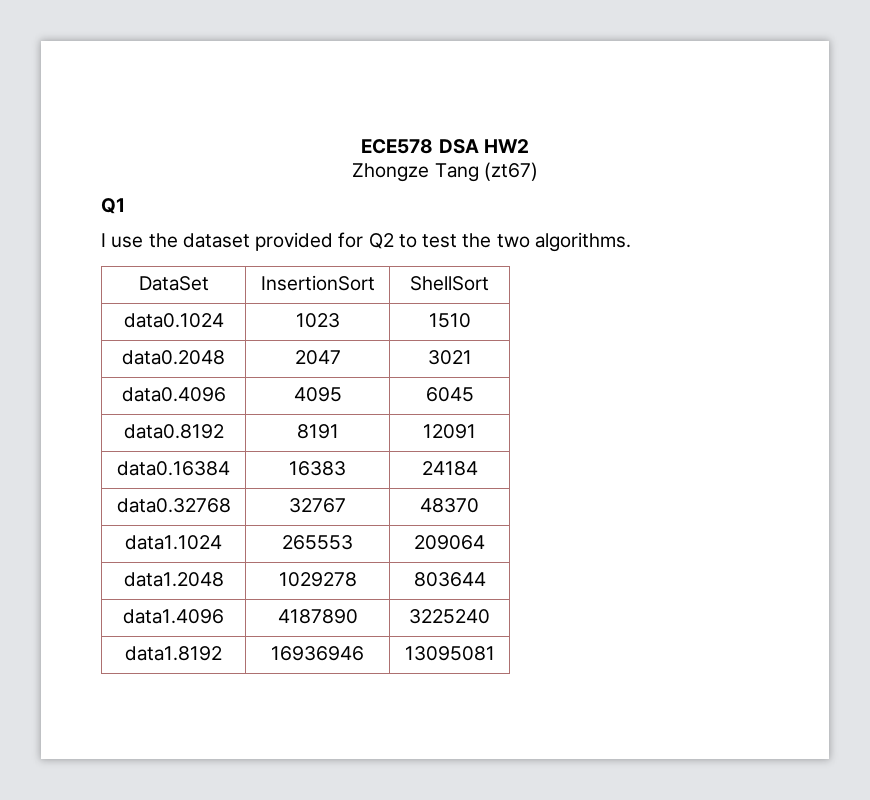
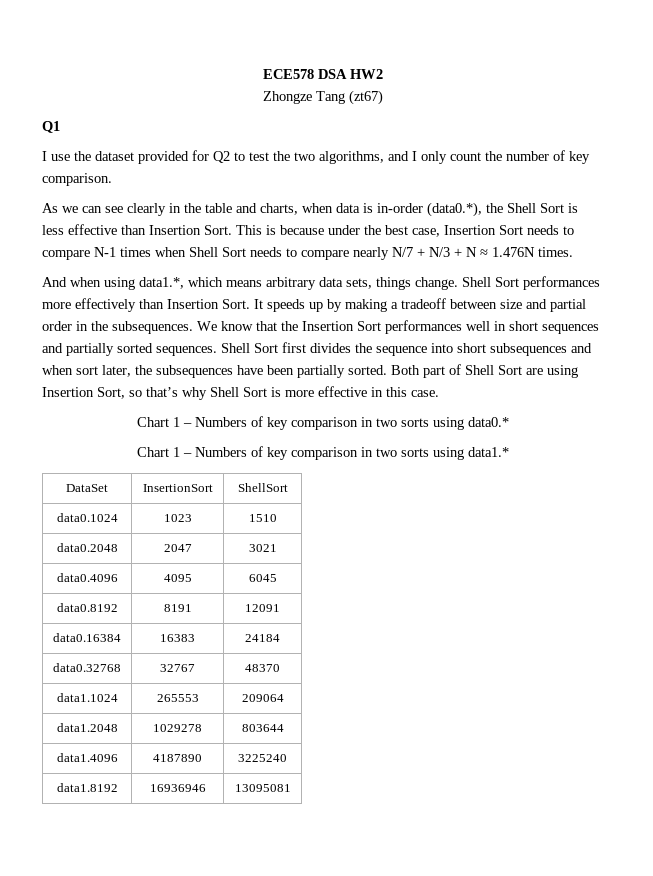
- I use the dataset provided for Q2 to test the two algorithms.
+ I use the dataset provided for Q2 to test the two algorithms, and I only count the number of key comparison.
+ As we can see clearly in the table and charts, when data is in-order (data0.*), the Shell Sort is less effective than Insertion Sort. This is because under the best case, Insertion Sort needs to compare N-1 times when Shell Sort needs to compare nearly N/7 + N/3 + N ≈ 1.476N times.
+ And when using data1.*, which means arbitrary data sets, things change. Shell Sort performances more effectively than Insertion Sort. It speeds up by making a tradeoff between size and partial order in the subsequences. We know that the Insertion Sort performances well in short sequences and partially sorted sequences. Shell Sort first divides the sequence into short subsequences and when sort later, the subsequences have been partially sorted. Both part of Shell Sort are using Insertion Sort, so that’s why Shell Sort is more effective in this case.
+ Chart 1 – Numbers of key comparison in two sorts using data0.*
+ Chart 1 – Numbers of key comparison in two sorts using data1.*

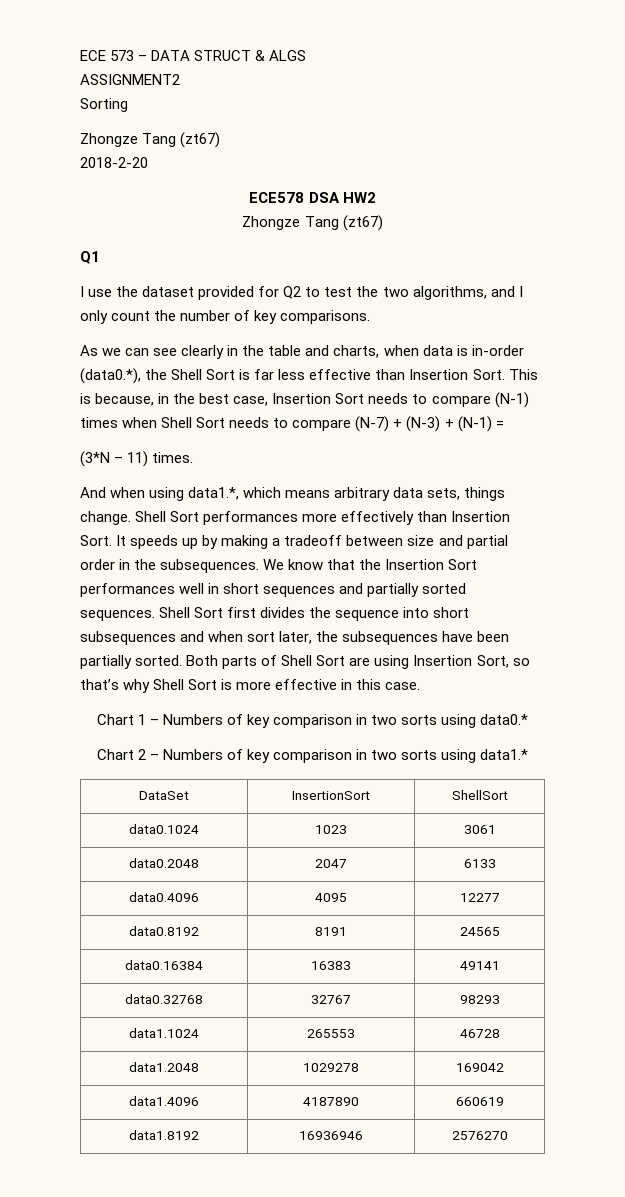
+ ECE 573 – DATA STRUCT & ALGS
+ ASSIGNMENT2
+ Sorting
+ Zhongze Tang (zt67)
+ 2018-2-20
- I use the dataset provided for Q2 to test the two algorithms, and I only count the number of key comparison.
+ I use the dataset provided for Q2 to test the two algorithms, and I only count the number of key comparisons.
- As we can see clearly in the table and charts, when data is in-order (data0.*), the Shell Sort is less effective than Insertion Sort.
+ As we can see clearly in the table and charts, when data is in-order (data0.*), the Shell Sort is far less effective than Insertion Sort.
- This is because under the best case, Insertion Sort needs to compare N-1 times when Shell Sort needs to compare nearly N/7 + N/3 + N ≈ 1.476N times.
+ This is because, in the best case, Insertion Sort needs to compare (N-1) times when Shell Sort needs to compare (N-7) + (N-3) + (N-1) =
+ (3*N – 11) times.
- Both part of Shell Sort are using Insertion Sort, so that’s why Shell Sort is more effective in this case.
+ Both parts of Shell Sort are using Insertion Sort, so that’s why Shell Sort is more effective in this case.
- Chart 1 – Numbers of key comparison in two sorts using data1.*
+ Chart 2 – Numbers of key comparison in two sorts using data1.*
- data0.1024 | 1023 | 1510
+ data0.1024 | 1023 | 3061
- data0.2048 | 2047 | 3021
+ data0.2048 | 2047 | 6133
- data0.4096 | 4095 | 6045
+ data0.4096 | 4095 | 12277
- data0.8192 | 8191 | 12091
+ data0.8192 | 8191 | 24565
- data0.16384 | 16383 | 24184
+ data0.16384 | 16383 | 49141
- data0.32768 | 32767 | 48370
+ data0.32768 | 32767 | 98293
- data1.1024 | 265553 | 209064
+ data1.1024 | 265553 | 46728
- data1.2048 | 1029278 | 803644
+ data1.2048 | 1029278 | 169042
- data1.4096 | 4187890 | 3225240
+ data1.4096 | 4187890 | 660619
- data1.8192 | 16936946 | 13095081
+ data1.8192 | 16936946 | 2576270

